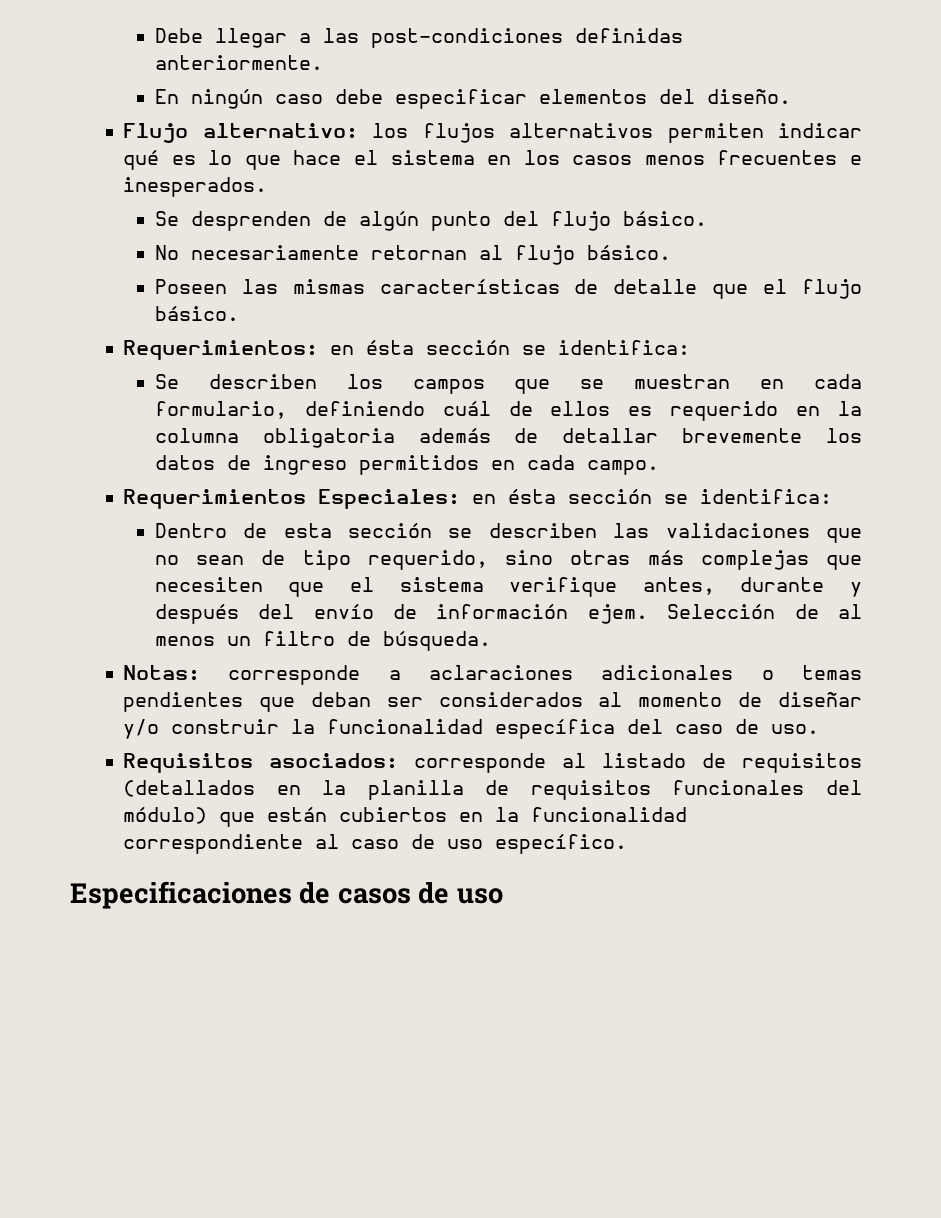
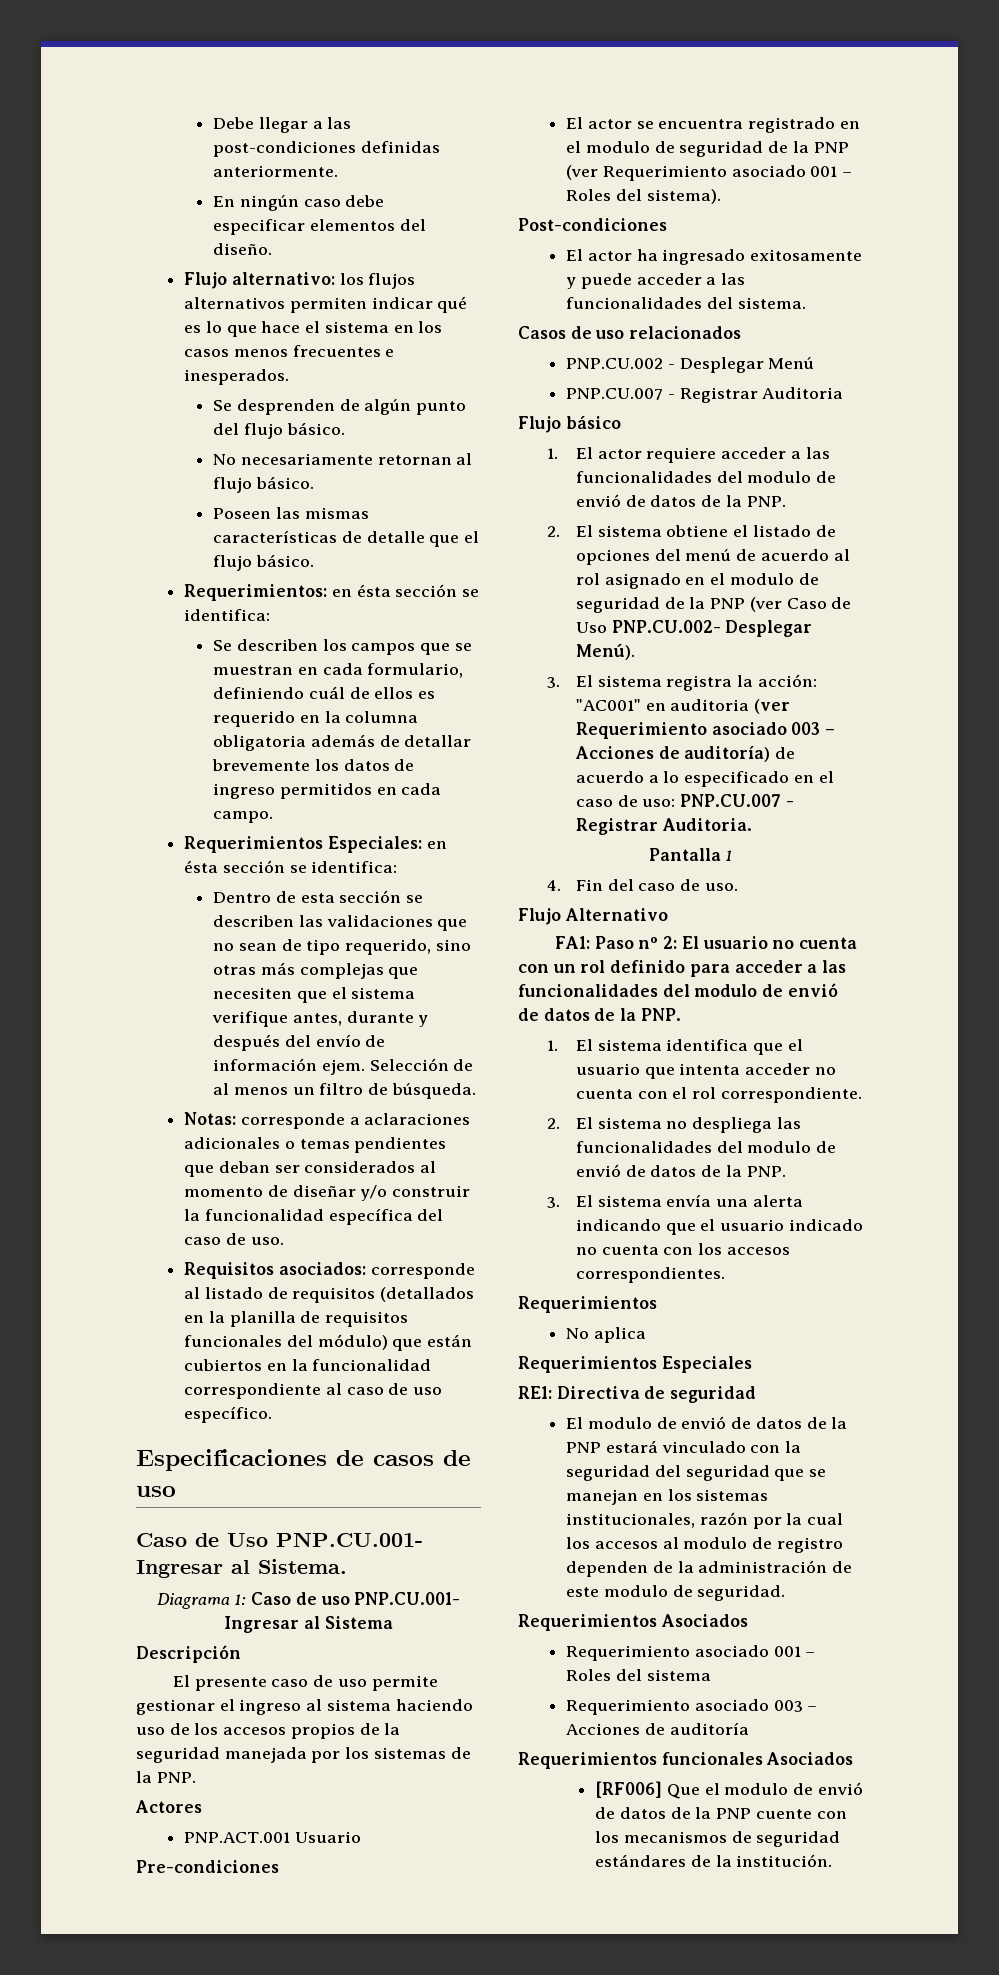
+ Caso de Uso PNP.CU.001- Ingresar al Sistema.
+ Diagrama 1: Caso de uso PNP.CU.001- Ingresar al Sistema
+ Descripción
+ El presente caso de uso permite gestionar el ingreso al sistema haciendo uso de los accesos propios de la seguridad manejada por los sistemas de la PNP.
+ Actores
+ PNP.ACT.001 Usuario
+ Pre-condiciones
+ El actor se encuentra registrado en el modulo de seguridad de la PNP (ver Requerimiento asociado 001 – Roles del sistema).
+ Post-condiciones
+ El actor ha ingresado exitosamente y puede acceder a las funcionalidades del sistema.
+ Casos de uso relacionados
+ PNP.CU.002 - Desplegar Menú
+ PNP.CU.007 - Registrar Auditoria
+ Flujo básico
+ 1. El actor requiere acceder a las funcionalidades del modulo de envió de datos de la PNP.
+ 2. El sistema obtiene el listado de opciones del menú de acuerdo al rol asignado en el modulo de seguridad de la PNP (ver Caso de Uso PNP.CU.002- Desplegar Menú).
+ 3. El sistema registra la acción: "AC001" en auditoria (ver Requerimiento asociado 003 – Acciones de auditoría) de acuerdo a lo especificado en el caso de uso: PNP.CU.007 - Registrar Auditoria.
+ Pantalla 1
+ 4. Fin del caso de uso.
+ Flujo Alternativo
+ FA1: Paso nº 2: El usuario no cuenta con un rol definido para acceder a las funcionalidades del modulo de envió de datos de la PNP.
+ 1. El sistema identifica que el usuario que intenta acceder no cuenta con el rol correspondiente.
+ 2. El sistema no despliega las funcionalidades del modulo de envió de datos de la PNP.
+ 3. El sistema envía una alerta indicando que el usuario indicado no cuenta con los accesos correspondientes.
+ Requerimientos
+ No aplica
+ Requerimientos Especiales
+ RE1: Directiva de seguridad
+ El modulo de envió de datos de la PNP estará vinculado con la seguridad del seguridad que se manejan en los sistemas institucionales, razón por la cual los accesos al modulo de registro dependen de la administración de este modulo de seguridad.
+ Requerimientos Asociados
+ Requerimiento asociado 001 – Roles del sistema
+ Requerimiento asociado 003 – Acciones de auditoría
+ Requerimientos funcionales Asociados
+ [RF006] Que el modulo de envió de datos de la PNP cuente con los mecanismos de seguridad estándares de la institución.

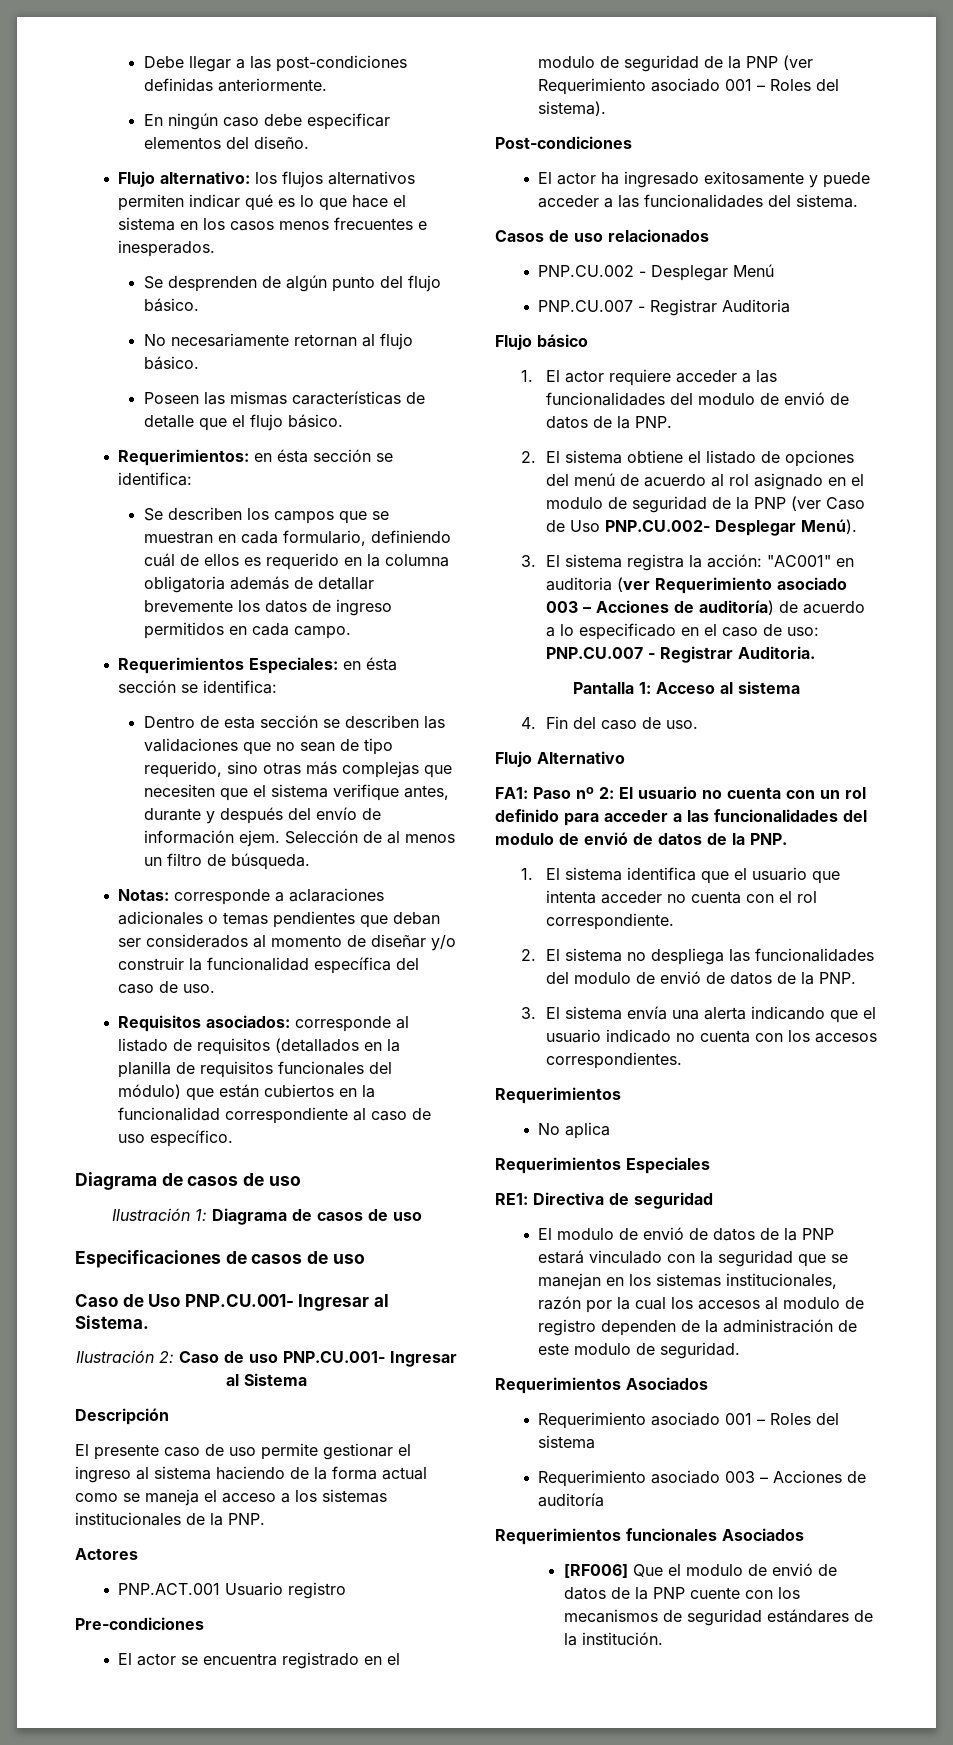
  Requisitos asociados: corresponde al listado de requisitos (detallados en la planilla de requisitos funcionales del módulo) que están cubiertos en la funcionalidad correspondiente al caso de uso específico.
+ Diagrama de casos de uso
+ Ilustración 1: Diagrama de casos de uso
- Diagrama 1: Caso de uso PNP.CU.001- Ingresar al Sistema
+ Ilustración 2: Caso de uso PNP.CU.001- Ingresar al Sistema
- El presente caso de uso permite gestionar el ingreso al sistema haciendo uso de los accesos propios de la seguridad manejada por los sistemas de la PNP.
+ El presente caso de uso permite gestionar el ingreso al sistema haciendo de la forma actual como se maneja el acceso a los sistemas institucionales de la PNP.
- PNP.ACT.001 Usuario
+ PNP.ACT.001 Usuario registro
- Pantalla 1
+ Pantalla 1: Acceso al sistema
- El modulo de envió de datos de la PNP estará vinculado con la seguridad del seguridad que se manejan en los sistemas institucionales, razón por la cual los accesos al modulo de registro dependen de la administración de este modulo de seguridad.
+ El modulo de envió de datos de la PNP estará vinculado con la seguridad que se manejan en los sistemas institucionales, razón por la cual los accesos al modulo de registro dependen de la administración de este modulo de seguridad.

